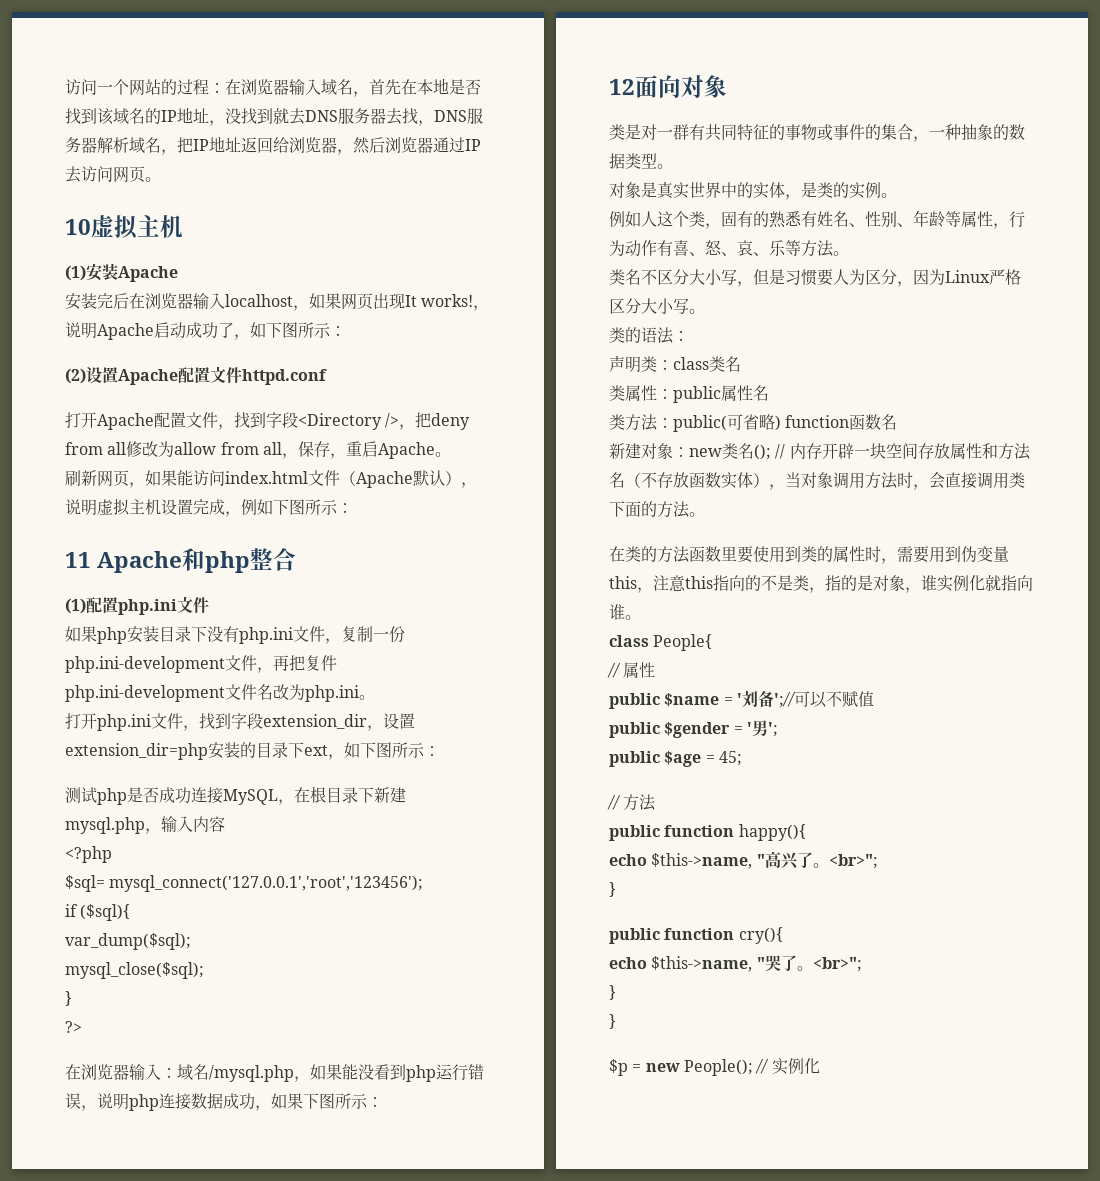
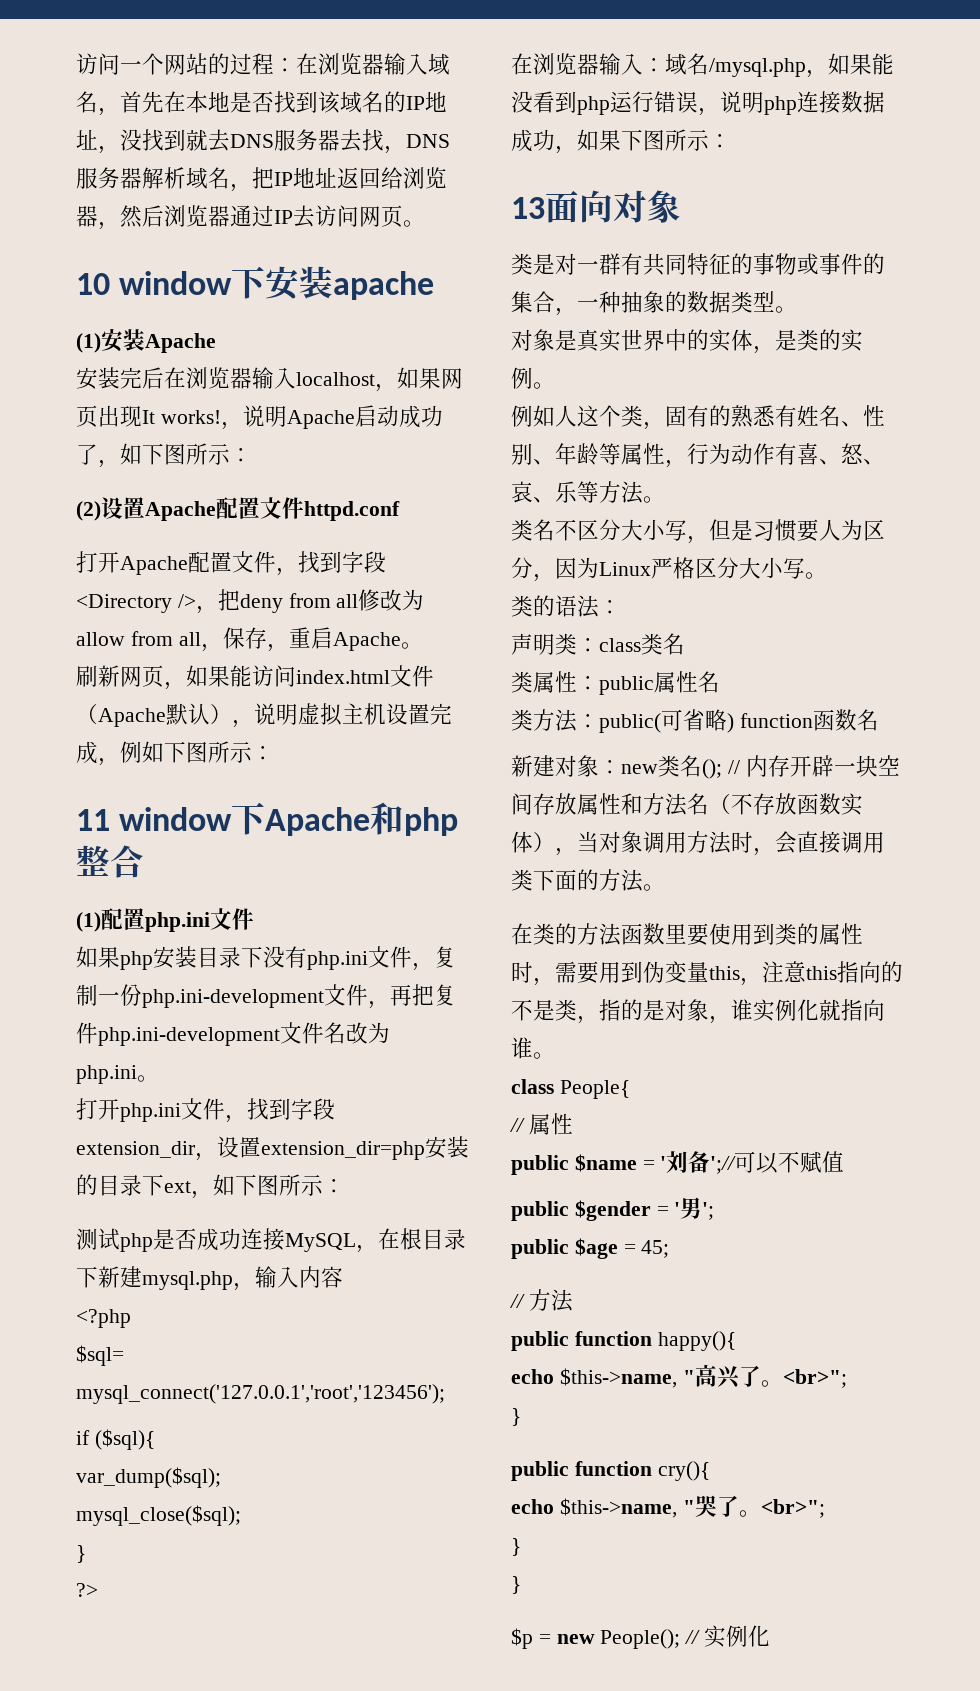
- 10虚拟主机
+ 10 window下安装apache
- 11 Apache和php整合
+ 11 window下Apache和php整合
- 12面向对象
+ 13面向对象

